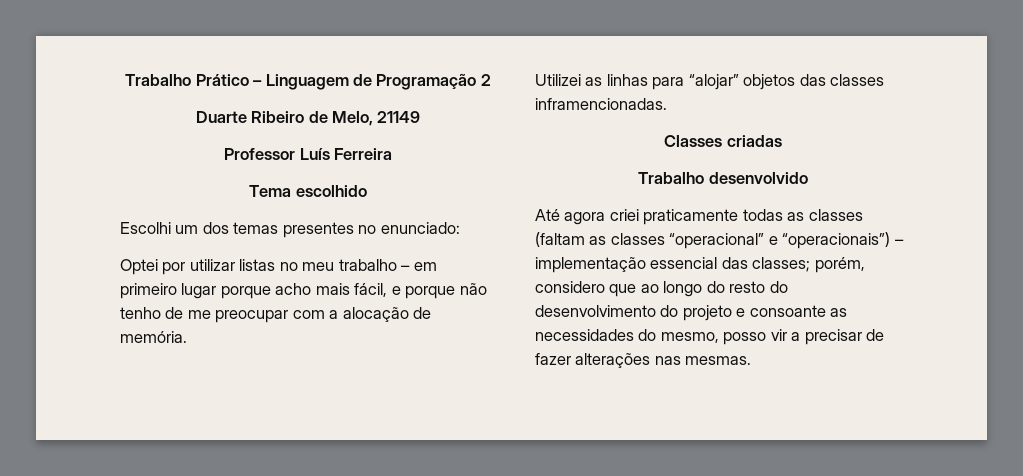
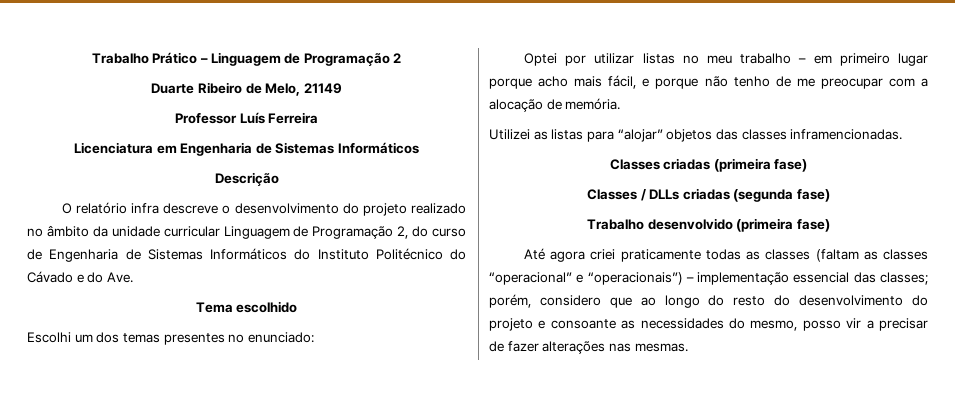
+ Licenciatura em Engenharia de Sistemas Informáticos
+ Descrição
+ O relatório infra descreve o desenvolvimento do projeto realizado no âmbito da unidade curricular Linguagem de Programação 2, do curso de Engenharia de Sistemas Informáticos do Instituto Politécnico do Cávado e do Ave.
- Utilizei as linhas para “alojar” objetos das classes inframencionadas.
+ Utilizei as listas para “alojar” objetos das classes inframencionadas.
- Classes criadas
+ Classes criadas (primeira fase)
+ Classes / DLLs criadas (segunda fase)
- Trabalho desenvolvido
+ Trabalho desenvolvido (primeira fase)

